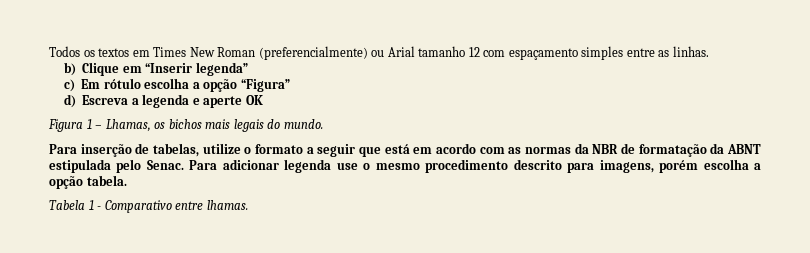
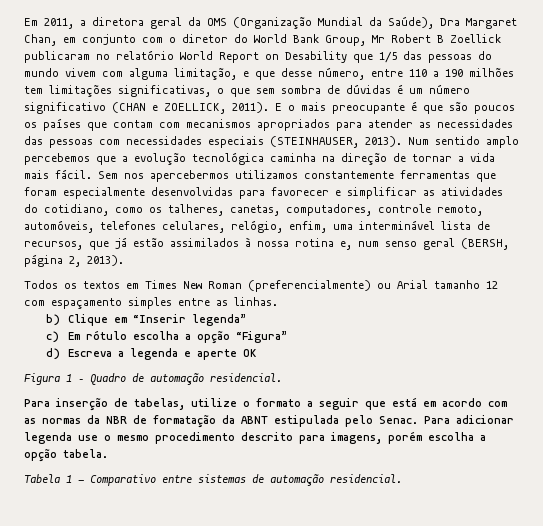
+ Em 2011, a diretora geral da OMS (Organização Mundial da Saúde), Dra Margaret Chan, em conjunto com o diretor do World Bank Group, Mr Robert B Zoellick publicaram no relatório World Report on Desability que 1/5 das pessoas do mundo vivem com alguma limitação, e que desse número, entre 110 a 190 milhões tem limitações significativas, o que sem sombra de dúvidas é um número significativo (CHAN e ZOELLICK, 2011). E o mais preocupante é que são poucos os países que contam com mecanismos apropriados para atender as necessidades das pessoas com necessidades especiais (STEINHAUSER, 2013). Num sentido amplo percebemos que a evolução tecnológica caminha na direção de tornar a vida mais fácil. Sem nos apercebermos utilizamos constantemente ferramentas que foram especialmente desenvolvidas para favorecer e simplificar as atividades do cotidiano, como os talheres, canetas, computadores, controle remoto, automóveis, telefones celulares, relógio, enfim, uma interminável lista de recursos, que já estão assimilados à nossa rotina e, num senso geral (BERSH, página 2, 2013).
- Figura 1 – Lhamas, os bichos mais legais do mundo.
+ Figura 1 – Quadro de automação residencial.
- Tabela 1 - Comparativo entre lhamas.
+ Tabela 1 - Comparativo entre sistemas de automação residencial.

